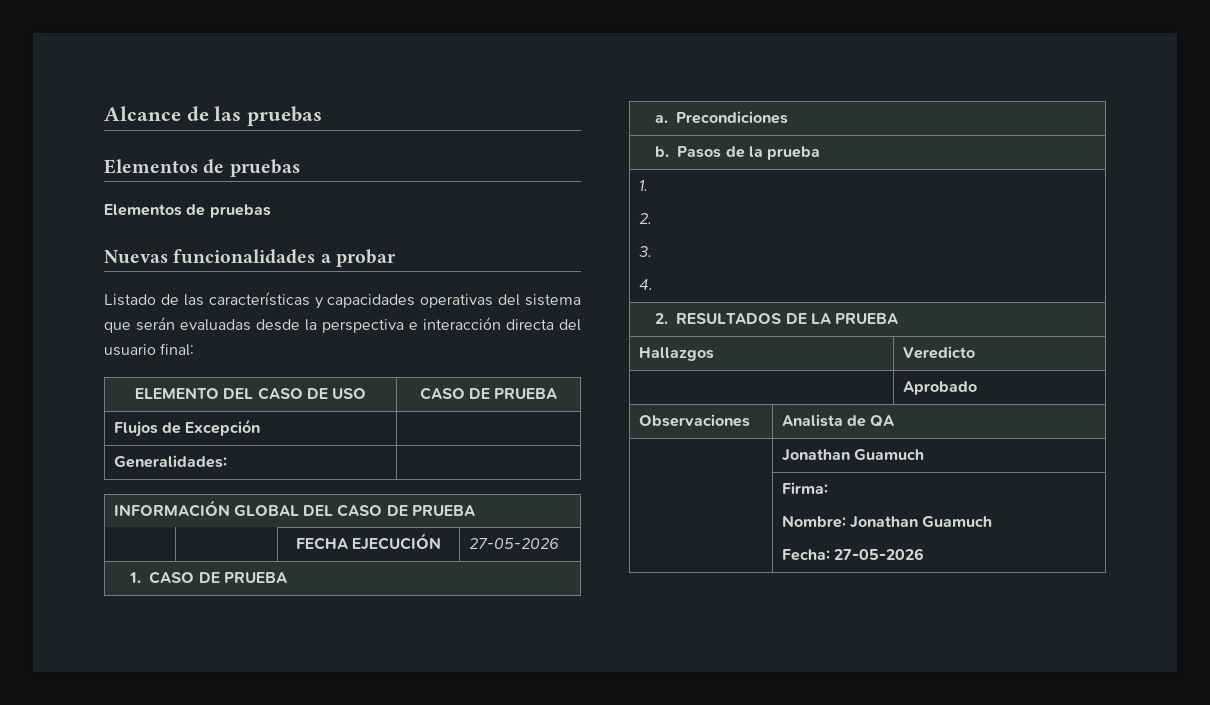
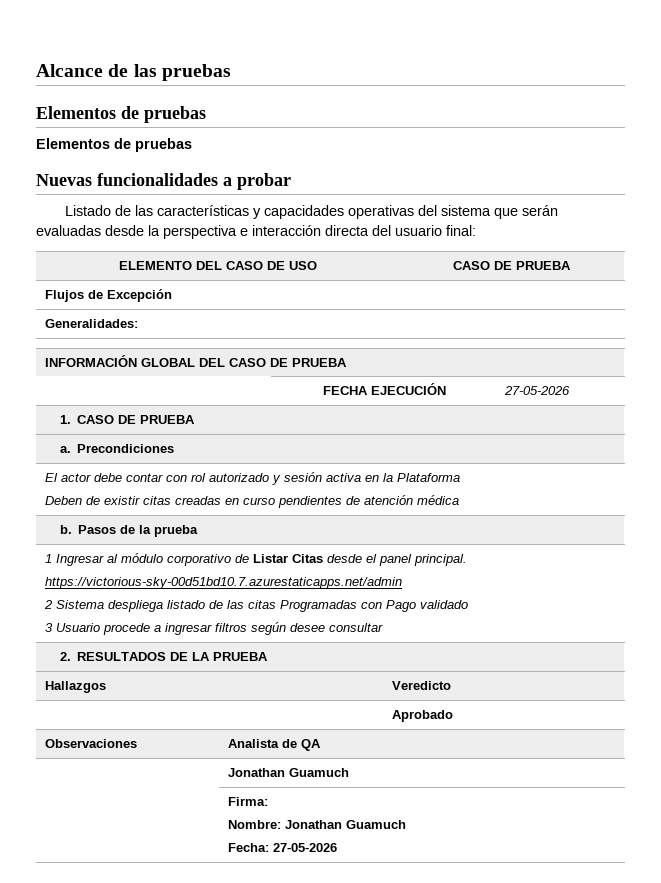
+ El actor debe contar con rol autorizado y sesión activa en la Plataforma
+ Deben de existir citas creadas en curso pendientes de atención médica
  b. Pasos de la prueba
- 1.
- 2.
- 3.
- 4.
+ 1 Ingresar al módulo corporativo de Listar Citas desde el panel principal.
+ https://victorious-sky-00d51bd10.7.azurestaticapps.net/admin
+ 2 Sistema despliega listado de las citas Programadas con Pago validado
+ 3 Usuario procede a ingresar filtros según desee consultar

